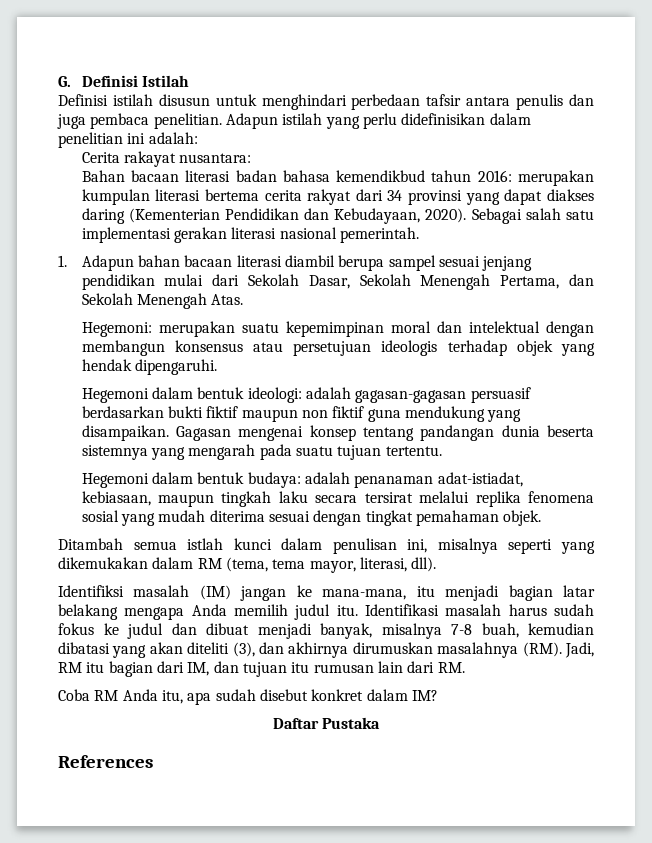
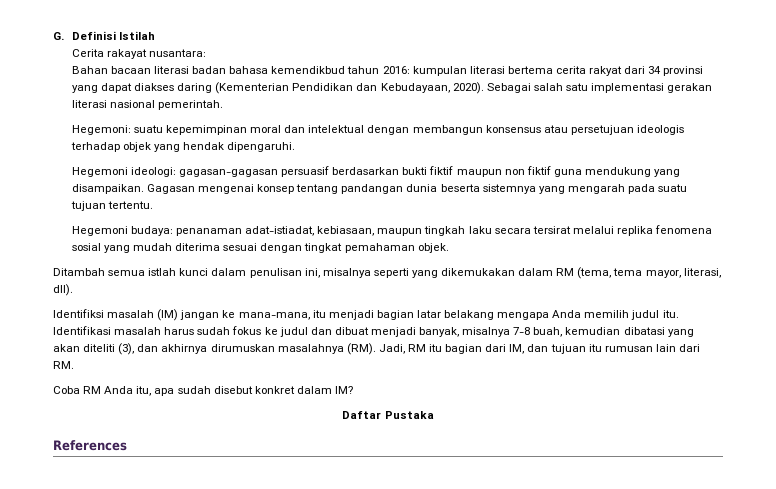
- Definisi istilah disusun untuk menghindari perbedaan tafsir antara penulis dan juga pembaca penelitian. Adapun istilah yang perlu didefinisikan dalam penelitian ini adalah:
- Bahan bacaan literasi badan bahasa kemendikbud tahun 2016: merupakan kumpulan literasi bertema cerita rakyat dari 34 provinsi yang dapat diakses daring (Kementerian Pendidikan dan Kebudayaan, 2020).
+ Bahan bacaan literasi badan bahasa kemendikbud tahun 2016: kumpulan literasi bertema cerita rakyat dari 34 provinsi yang dapat diakses daring (Kementerian Pendidikan dan Kebudayaan, 2020).
- 1. Adapun bahan bacaan literasi diambil berupa sampel sesuai jenjang pendidikan mulai dari Sekolah Dasar, Sekolah Menengah Pertama, dan Sekolah Menengah Atas.
- Hegemoni: merupakan suatu kepemimpinan moral dan intelektual dengan membangun konsensus atau persetujuan ideologis terhadap objek yang hendak dipengaruhi.
+ Hegemoni: suatu kepemimpinan moral dan intelektual dengan membangun konsensus atau persetujuan ideologis terhadap objek yang hendak dipengaruhi.
- Hegemoni dalam bentuk ideologi: adalah gagasan-gagasan persuasif berdasarkan bukti fiktif maupun non fiktif guna mendukung yang disampaikan.
+ Hegemoni ideologi: gagasan-gagasan persuasif berdasarkan bukti fiktif maupun non fiktif guna mendukung yang disampaikan.
- Hegemoni dalam bentuk budaya: adalah penanaman adat-istiadat, kebiasaan, maupun tingkah laku secara tersirat melalui replika fenomena sosial yang mudah diterima sesuai dengan tingkat pemahaman objek.
+ Hegemoni budaya: penanaman adat-istiadat, kebiasaan, maupun tingkah laku secara tersirat melalui replika fenomena sosial yang mudah diterima sesuai dengan tingkat pemahaman objek.

